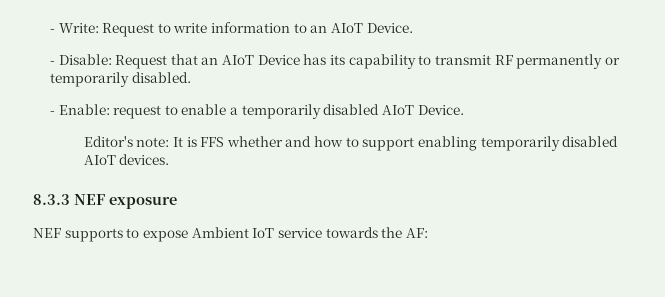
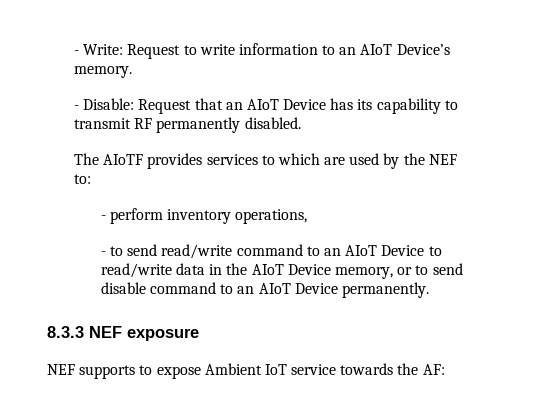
- - Write: Request to write information to an AIoT Device.
+ - Write: Request to write information to an AIoT Device’s memory.
- - Disable: Request that an AIoT Device has its capability to transmit RF permanently or temporarily disabled.
+ - Disable: Request that an AIoT Device has its capability to transmit RF permanently disabled.
- - Enable: request to enable a temporarily disabled AIoT Device.
- Editor's note: It is FFS whether and how to support enabling temporarily disabled AIoT devices.
+ The AIoTF provides services to which are used by the NEF to:
+ - perform inventory operations,
+ - to send read/write command to an AIoT Device to read/write data in the AIoT Device memory, or to send disable command to an AIoT Device permanently.

